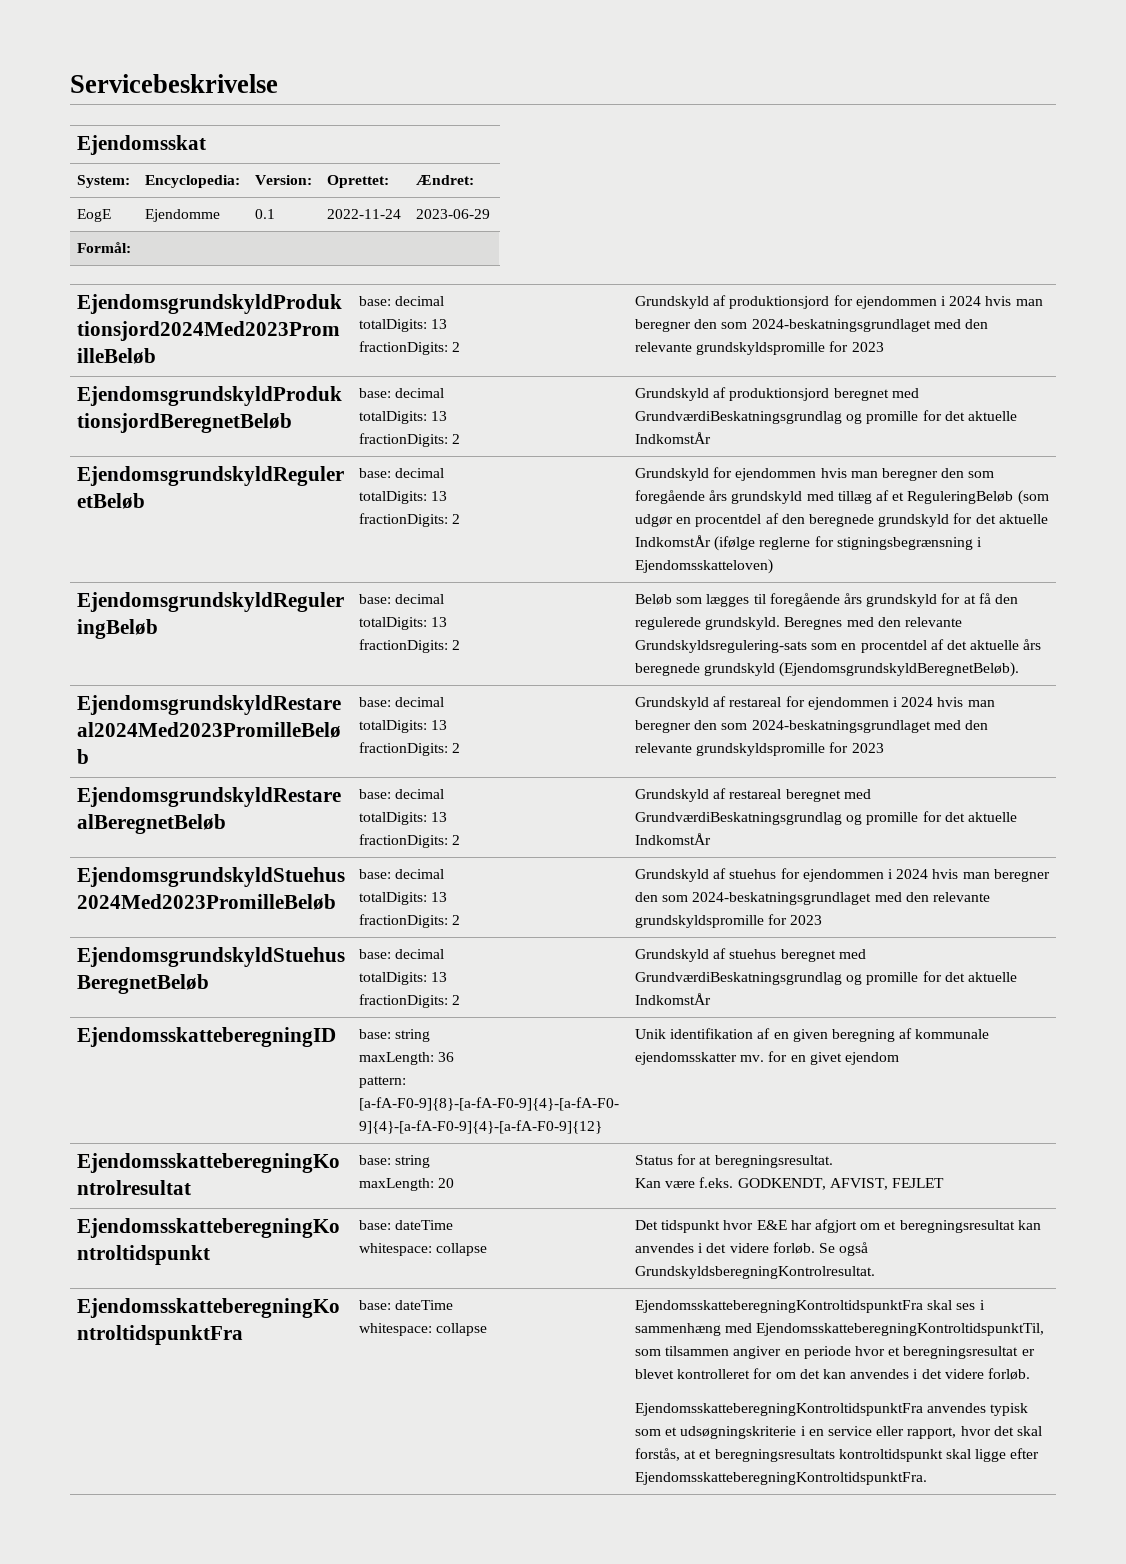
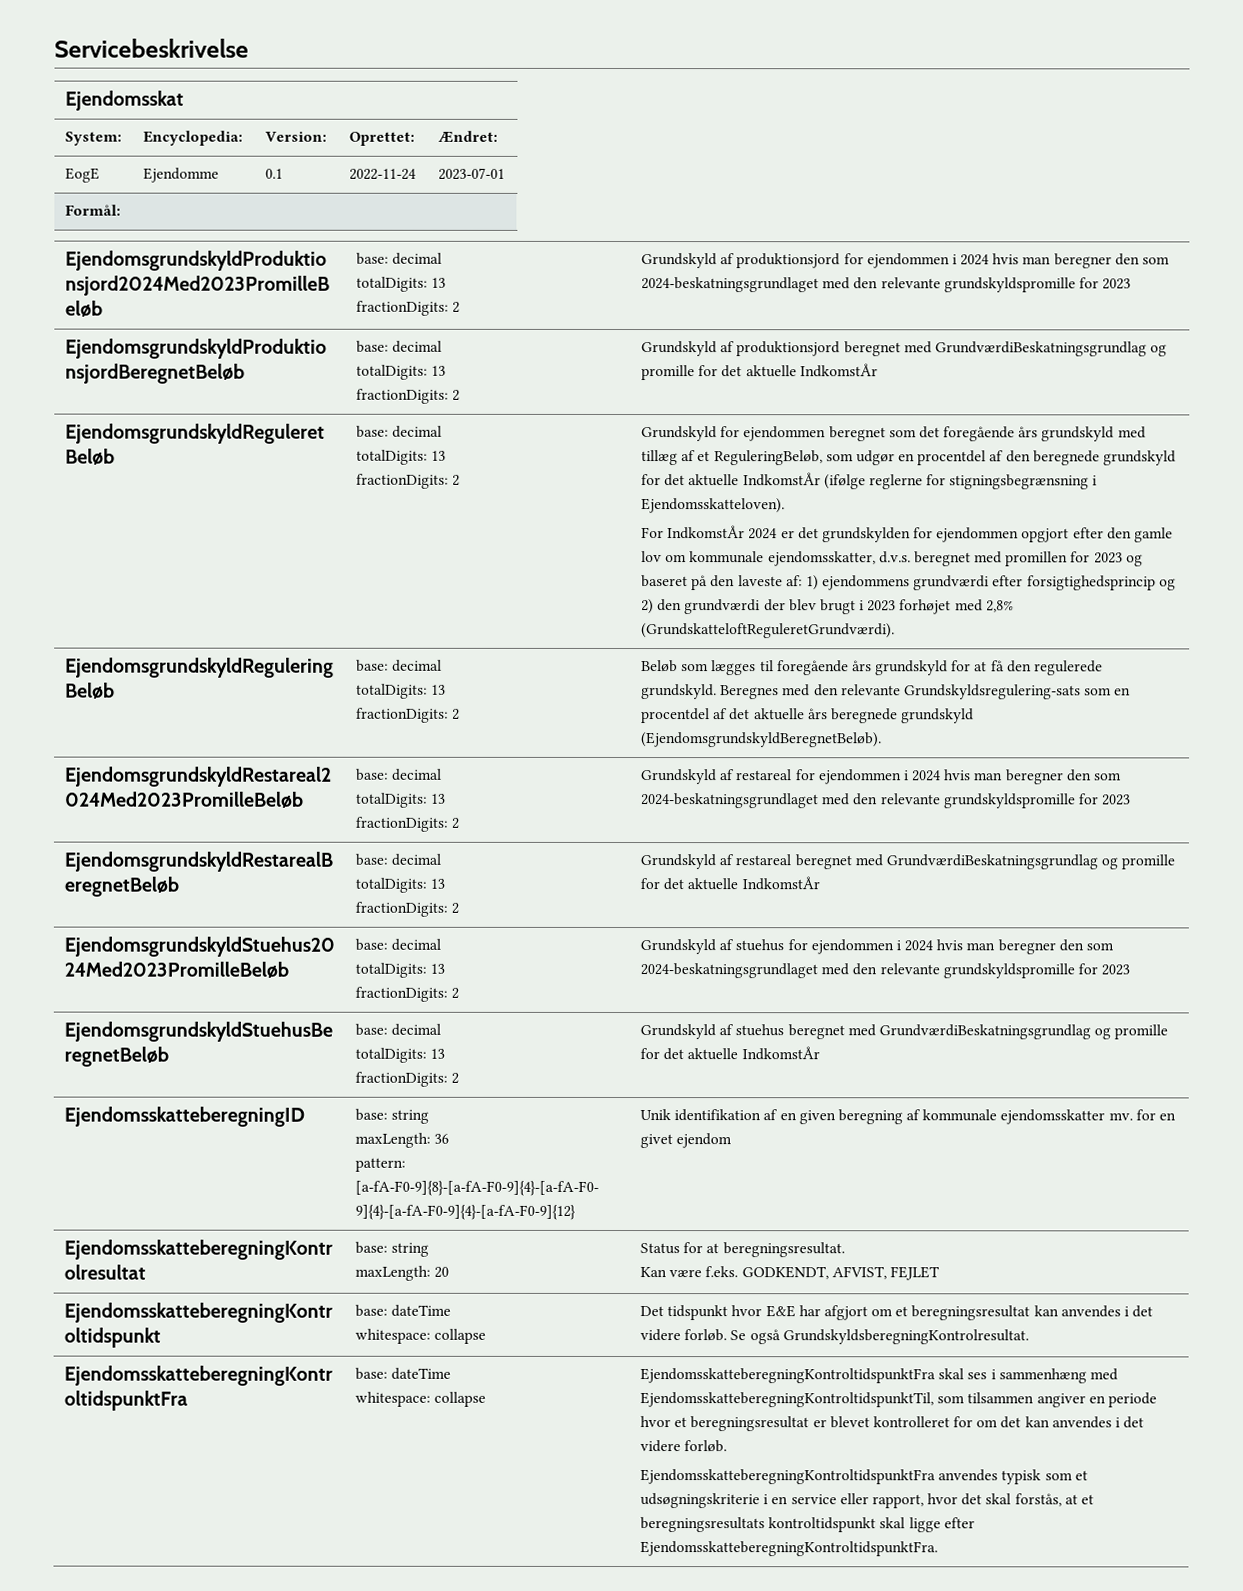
- EogE | Ejendomme | 0.1 | 2022-11-24 | 2023-06-29
+ EogE | Ejendomme | 0.1 | 2022-11-24 | 2023-07-01
- Grundskyld for ejendommen hvis man beregner den som foregående års grundskyld med tillæg af et ReguleringBeløb (som udgør en procentdel af den beregnede grundskyld for det aktuelle IndkomstÅr (ifølge reglerne for stigningsbegrænsning i Ejendomsskatteloven)
+ Grundskyld for ejendommen beregnet som det foregående års grundskyld med tillæg af et ReguleringBeløb, som udgør en procentdel af den beregnede grundskyld for det aktuelle IndkomstÅr (ifølge reglerne for stigningsbegrænsning i Ejendomsskatteloven).
+ For IndkomstÅr 2024 er det grundskylden for ejendommen opgjort efter den gamle lov om kommunale ejendomsskatter, d.v.s. beregnet med promillen for 2023 og baseret på den laveste af: 1) ejendommens grundværdi efter forsigtighedsprincip og 2) den grundværdi der blev brugt i 2023 forhøjet med 2,8% (GrundskatteloftReguleretGrundværdi).

